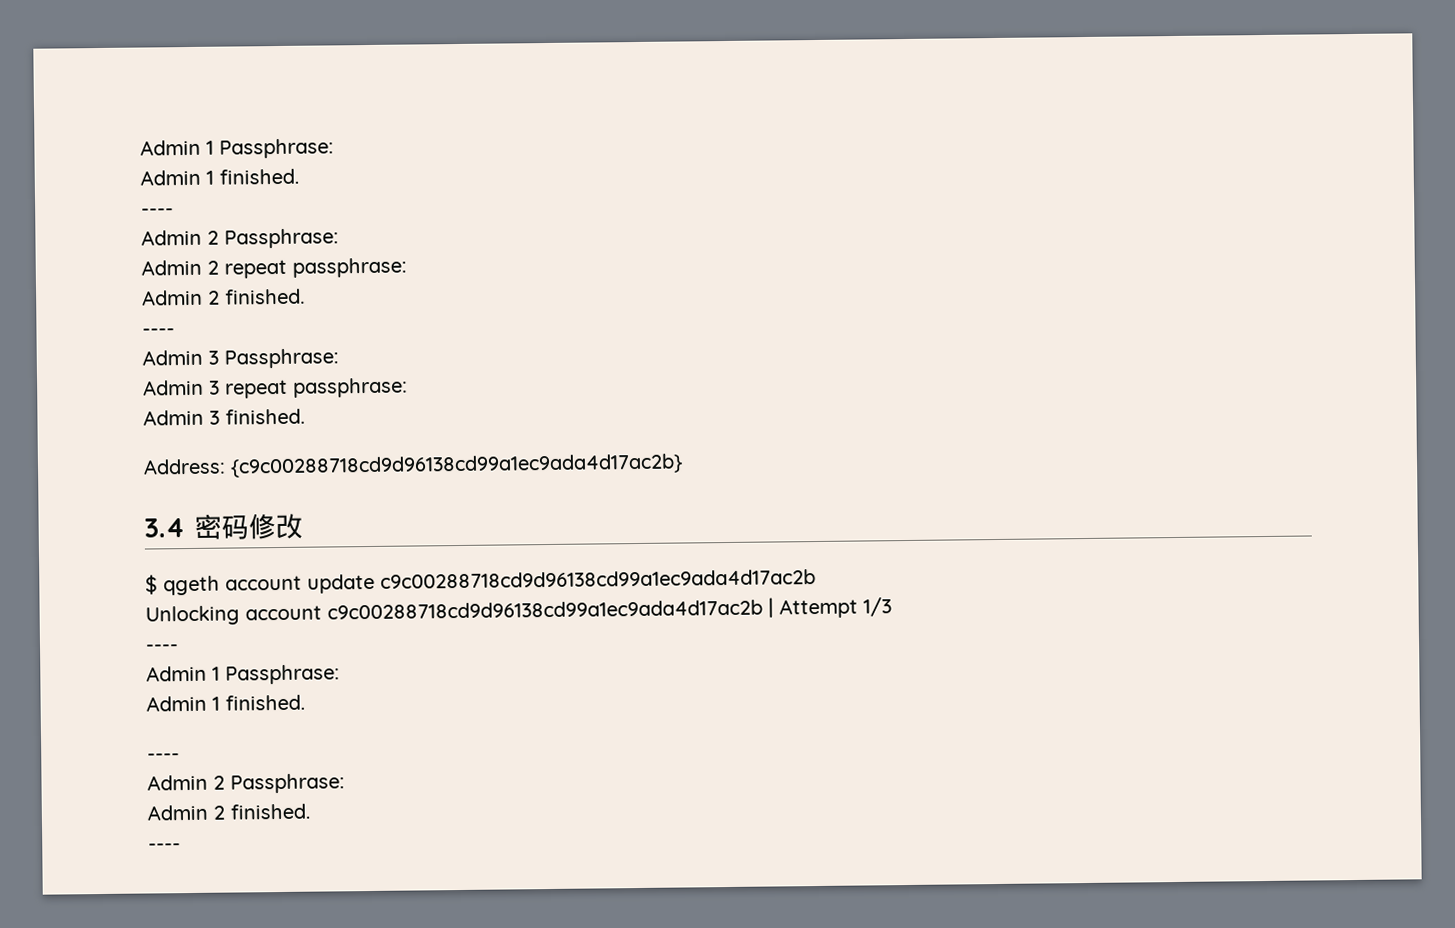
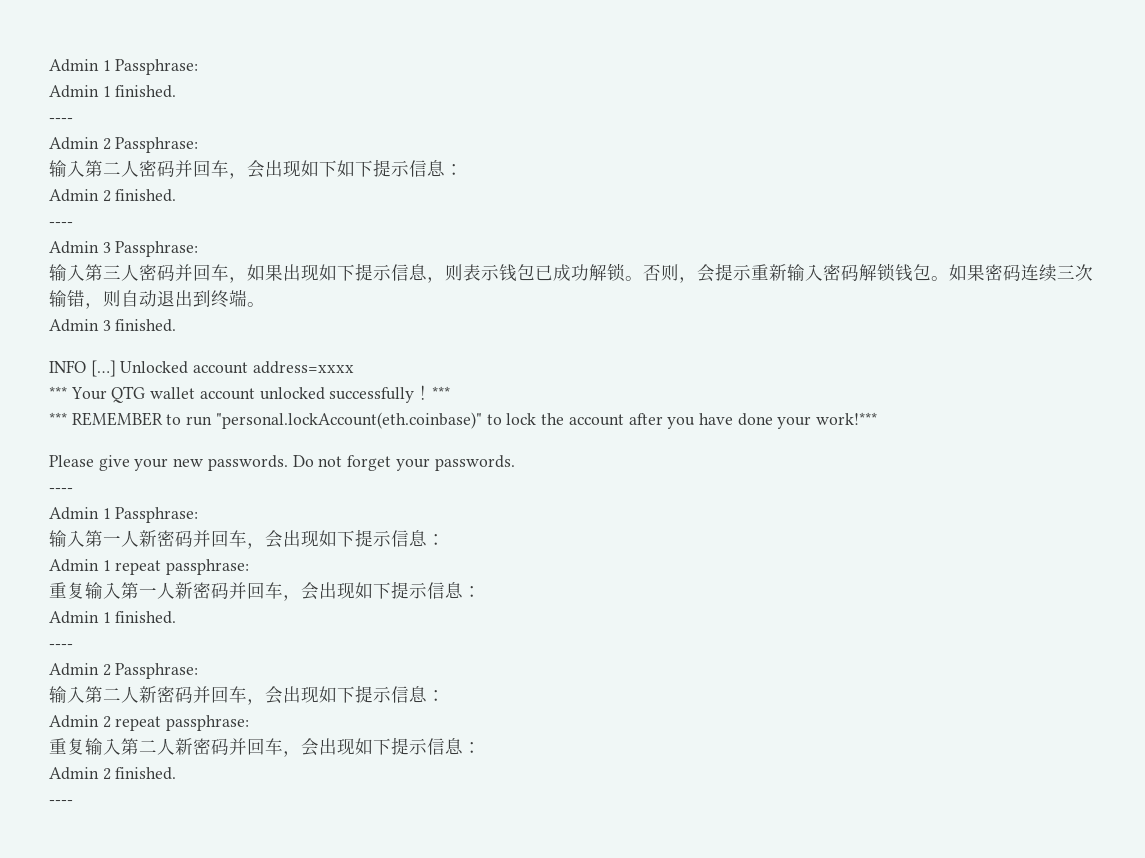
- Admin 2 repeat passphrase:
+ 输入第二人密码并回车，会出现如下如下提示信息：
- Admin 3 repeat passphrase:
+ 输入第三人密码并回车，如果出现如下提示信息，则表示钱包已成功解锁。否则，会提示重新输入密码解锁钱包。如果密码连续三次输错，则自动退出到终端。
  Admin 3 finished.
- Address: {c9c00288718cd9d96138cd99a1ec9ada4d17ac2b}
- 3.4密码修改
- $ qgeth account update c9c00288718cd9d96138cd99a1ec9ada4d17ac2b
- Unlocking account c9c00288718cd9d96138cd99a1ec9ada4d17ac2b | Attempt 1/3
+ INFO […] Unlocked account address=xxxx
+ *** Your QTG wallet account unlocked successfully！***
+ *** REMEMBER to run "personal.lockAccount(eth.coinbase)" to lock the account after you have done your work!***
+ Please give your new passwords. Do not forget your passwords.
  ----
  Admin 1 Passphrase:
+ 输入第一人新密码并回车，会出现如下提示信息：
+ Admin 1 repeat passphrase:
+ 重复输入第一人新密码并回车，会出现如下提示信息：
  Admin 1 finished.
  ----
  Admin 2 Passphrase:
+ 输入第二人新密码并回车，会出现如下提示信息：
+ Admin 2 repeat passphrase:
+ 重复输入第二人新密码并回车，会出现如下提示信息：

